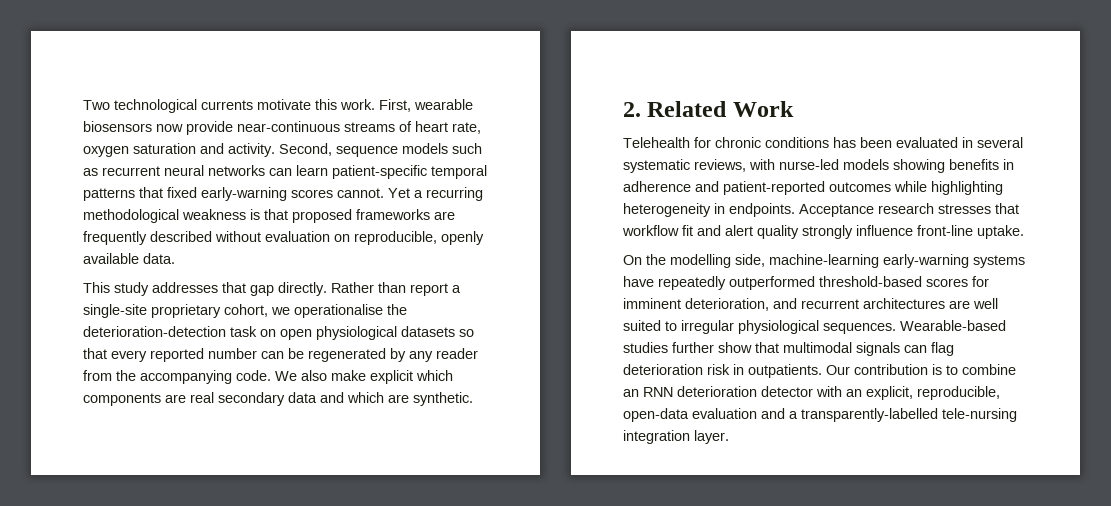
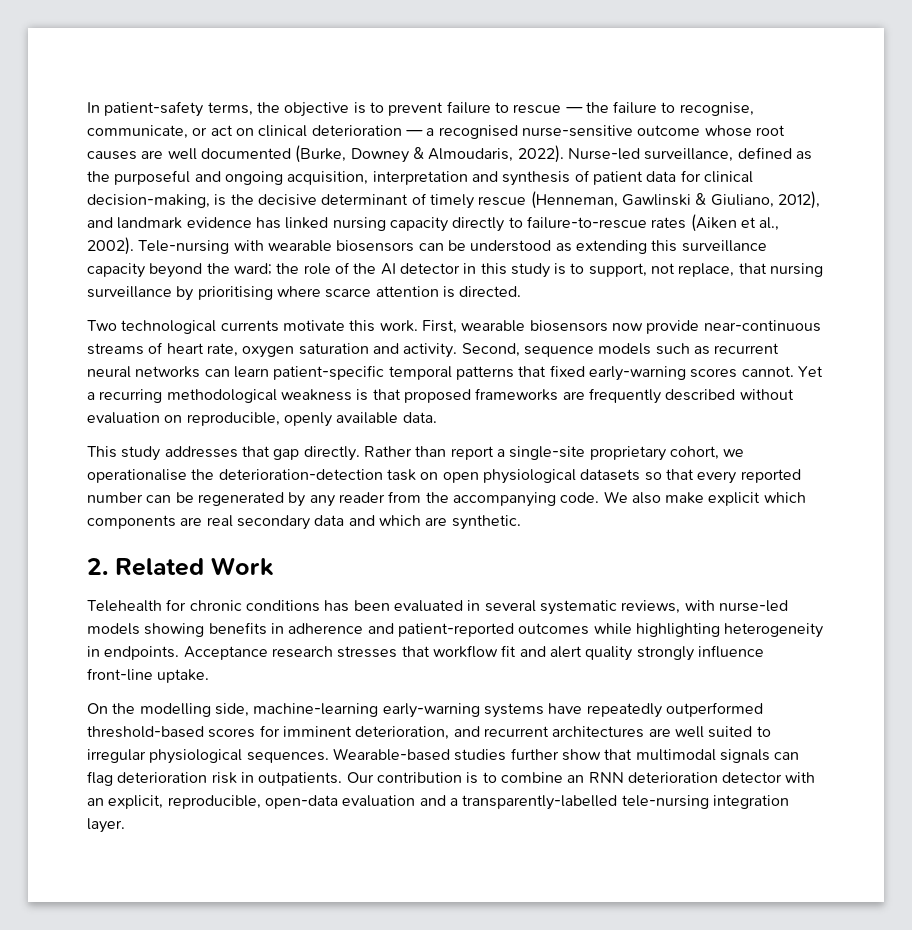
+ In patient-safety terms, the objective is to prevent failure to rescue — the failure to recognise, communicate, or act on clinical deterioration — a recognised nurse-sensitive outcome whose root causes are well documented (Burke, Downey & Almoudaris, 2022). Nurse-led surveillance, defined as the purposeful and ongoing acquisition, interpretation and synthesis of patient data for clinical decision-making, is the decisive determinant of timely rescue (Henneman, Gawlinski & Giuliano, 2012), and landmark evidence has linked nursing capacity directly to failure-to-rescue rates (Aiken et al., 2002). Tele-nursing with wearable biosensors can be understood as extending this surveillance capacity beyond the ward; the role of the AI detector in this study is to support, not replace, that nursing surveillance by prioritising where scarce attention is directed.

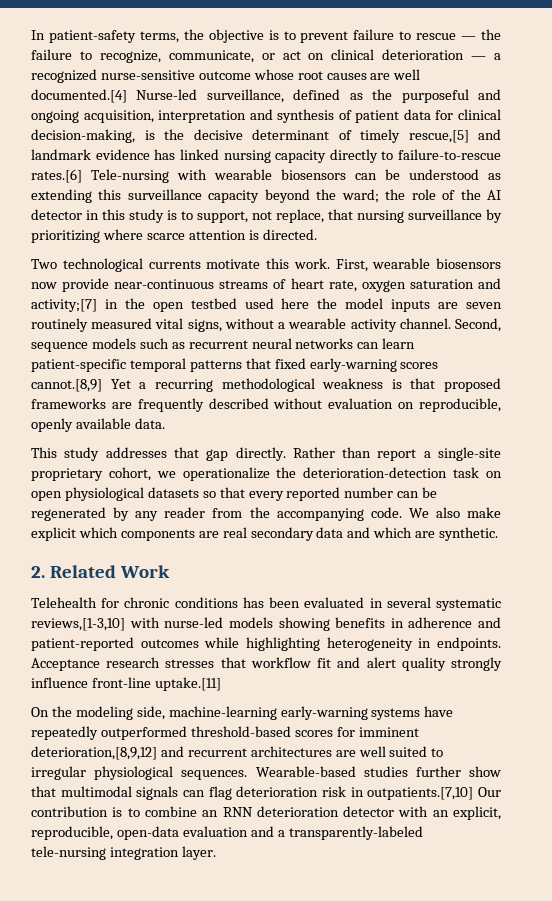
- In patient-safety terms, the objective is to prevent failure to rescue — the failure to recognise, communicate, or act on clinical deterioration — a recognised nurse-sensitive outcome whose root causes are well documented (Burke, Downey & Almoudaris, 2022). Nurse-led surveillance, defined as the purposeful and ongoing acquisition, interpretation and synthesis of patient data for clinical decision-making, is the decisive determinant of timely rescue (Henneman, Gawlinski & Giuliano, 2012), and landmark evidence has linked nursing capacity directly to failure-to-rescue rates (Aiken et al., 2002). Tele-nursing with wearable biosensors can be understood as extending this surveillance capacity beyond the ward;
+ In patient-safety terms, the objective is to prevent failure to rescue — the failure to recognize, communicate, or act on clinical deterioration — a recognized nurse-sensitive outcome whose root causes are well documented.[4] Nurse-led surveillance, defined as the purposeful and ongoing acquisition, interpretation and synthesis of patient data for clinical decision-making, is the decisive determinant of timely rescue,[5] and landmark evidence has linked nursing capacity directly to failure-to-rescue rates.[6] Tele-nursing with wearable biosensors can be understood as extending this surveillance capacity beyond the ward;
- the role of the AI detector in this study is to support, not replace, that nursing surveillance by prioritising where scarce attention is directed.
+ the role of the AI detector in this study is to support, not replace, that nursing surveillance by prioritizing where scarce attention is directed.
- First, wearable biosensors now provide near-continuous streams of heart rate, oxygen saturation and activity.
+ First, wearable biosensors now provide near-continuous streams of heart rate, oxygen saturation and activity;[7] in the open testbed used here the model inputs are seven routinely measured vital signs, without a wearable activity channel.
- Second, sequence models such as recurrent neural networks can learn patient-specific temporal patterns that fixed early-warning scores cannot. Yet a recurring methodological weakness is that proposed frameworks are frequently described without evaluation on reproducible, openly available data.
+ Second, sequence models such as recurrent neural networks can learn patient-specific temporal patterns that fixed early-warning scores cannot.[8,9] Yet a recurring methodological weakness is that proposed frameworks are frequently described without evaluation on reproducible, openly available data.
- Rather than report a single-site proprietary cohort, we operationalise the deterioration-detection task on open physiological datasets so that every reported number can be regenerated by any reader from the accompanying code.
+ Rather than report a single-site proprietary cohort, we operationalize the deterioration-detection task on open physiological datasets so that every reported number can be regenerated by any reader from the accompanying code.
- Telehealth for chronic conditions has been evaluated in several systematic reviews, with nurse-led models showing benefits in adherence and patient-reported outcomes while highlighting heterogeneity in endpoints.
+ Telehealth for chronic conditions has been evaluated in several systematic reviews,[1-3,10] with nurse-led models showing benefits in adherence and patient-reported outcomes while highlighting heterogeneity in endpoints.
- Acceptance research stresses that workflow fit and alert quality strongly influence front-line uptake.
+ Acceptance research stresses that workflow fit and alert quality strongly influence front-line uptake.[11]
- On the modelling side, machine-learning early-warning systems have repeatedly outperformed threshold-based scores for imminent deterioration, and recurrent architectures are well suited to irregular physiological sequences.
+ On the modeling side, machine-learning early-warning systems have repeatedly outperformed threshold-based scores for imminent deterioration,[8,9,12] and recurrent architectures are well suited to irregular physiological sequences.
- Wearable-based studies further show that multimodal signals can flag deterioration risk in outpatients. Our contribution is to combine an RNN deterioration detector with an explicit, reproducible, open-data evaluation and a transparently-labelled tele-nursing integration layer.
+ Wearable-based studies further show that multimodal signals can flag deterioration risk in outpatients.[7,10] Our contribution is to combine an RNN deterioration detector with an explicit, reproducible, open-data evaluation and a transparently-labeled tele-nursing integration layer.

